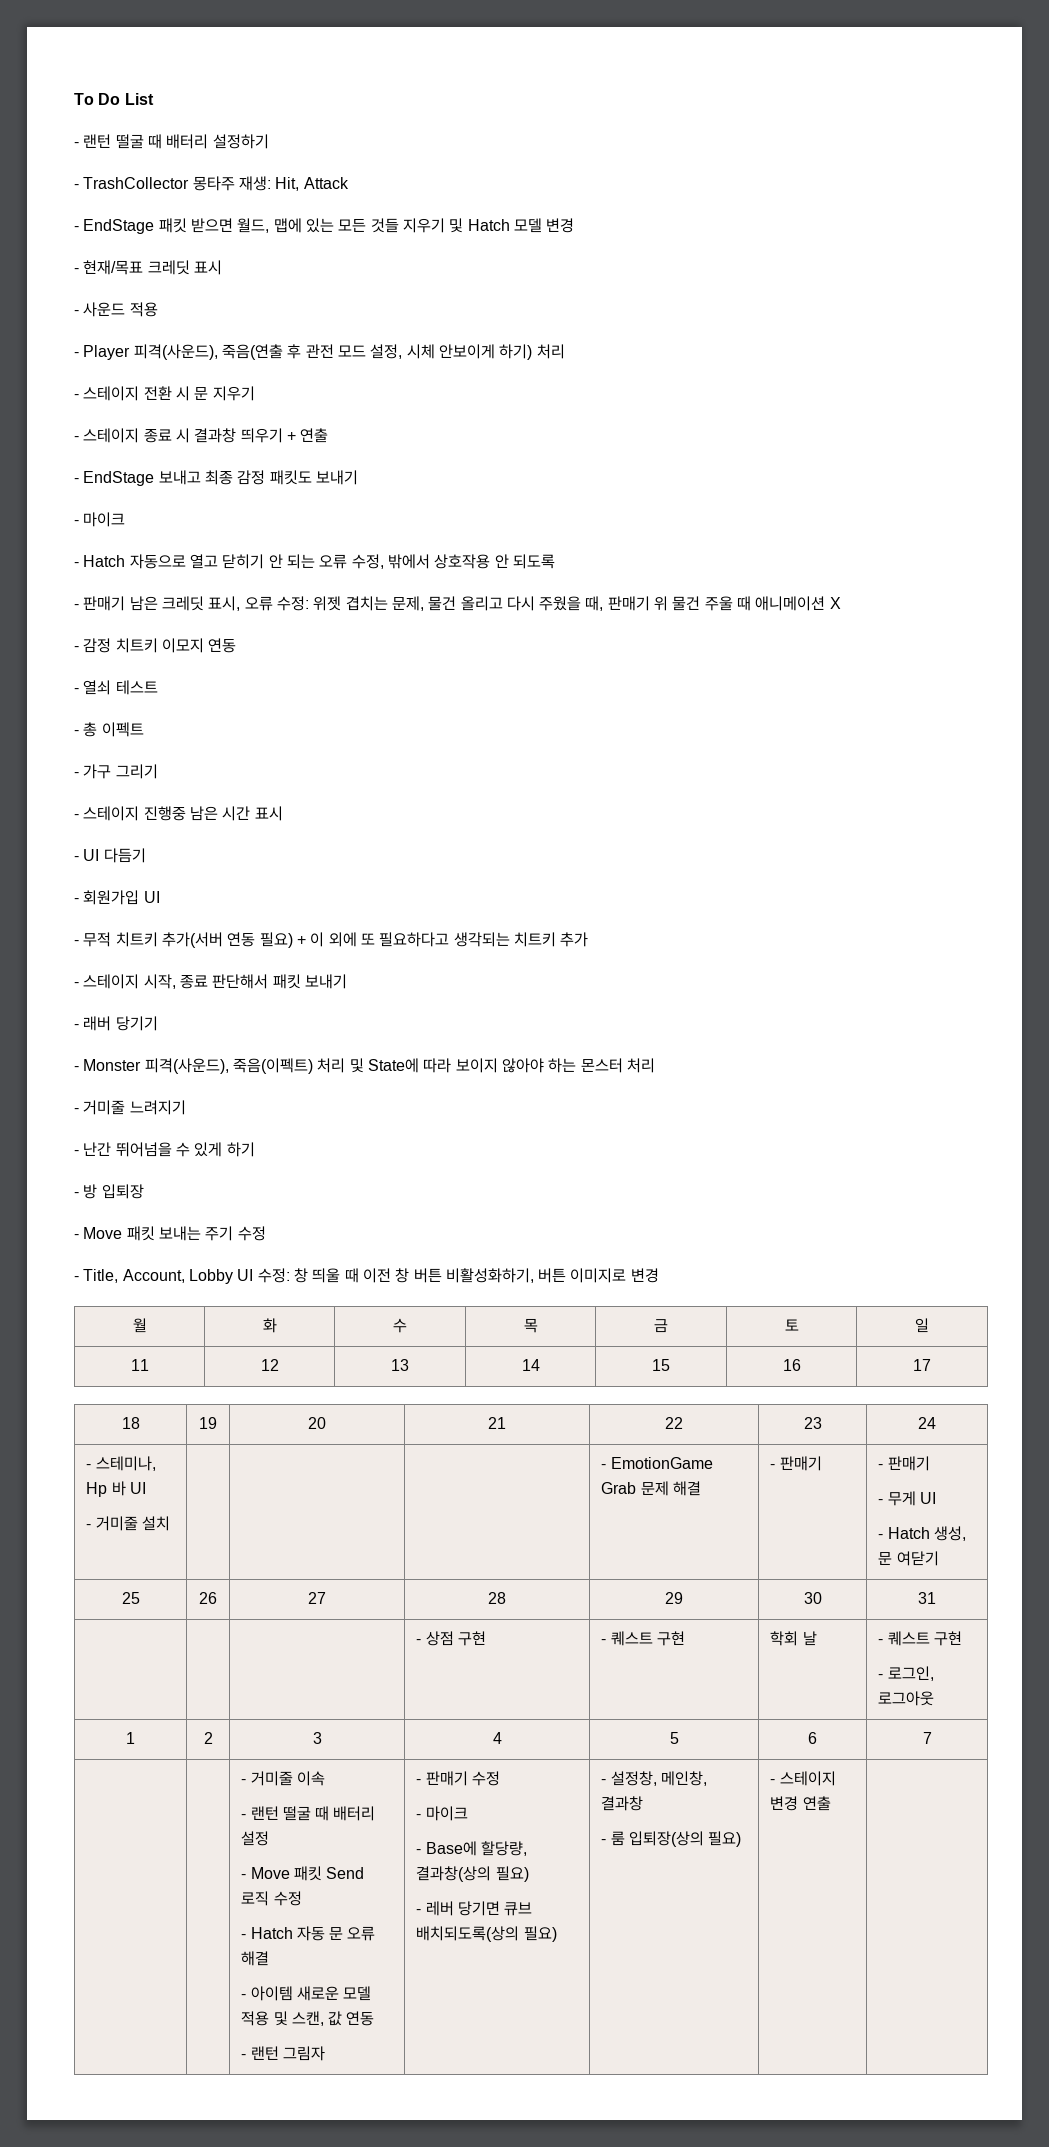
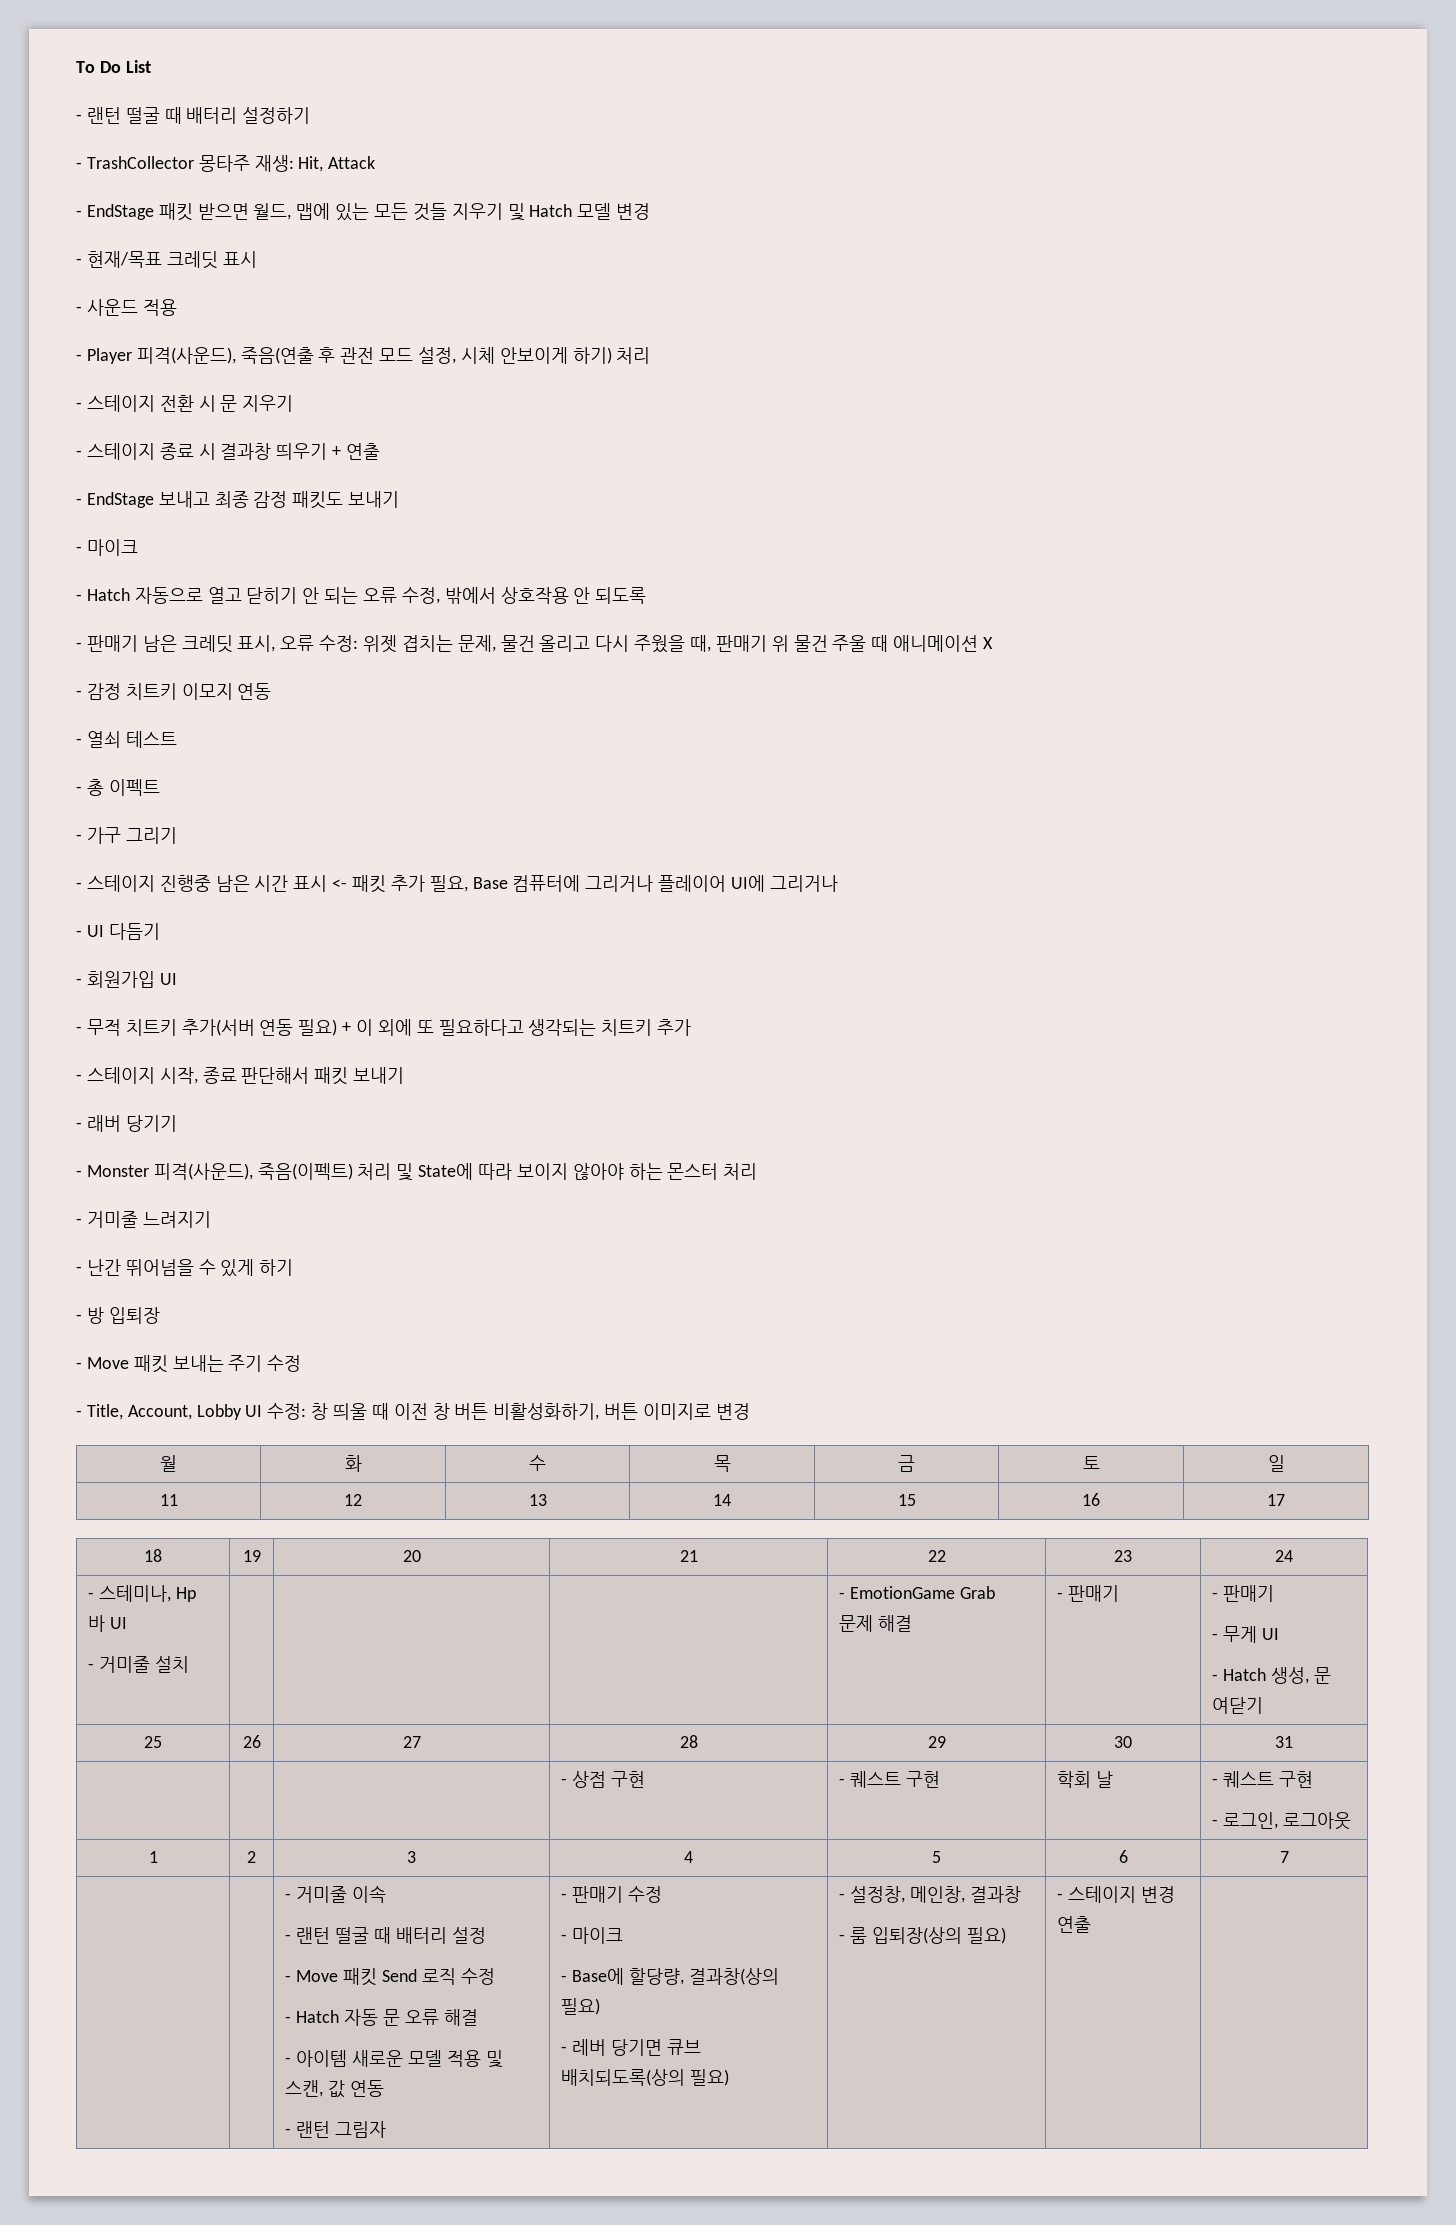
- - 스테이지 진행중 남은 시간 표시
+ - 스테이지 진행중 남은 시간 표시 <- 패킷 추가 필요, Base 컴퓨터에 그리거나 플레이어 UI에 그리거나

